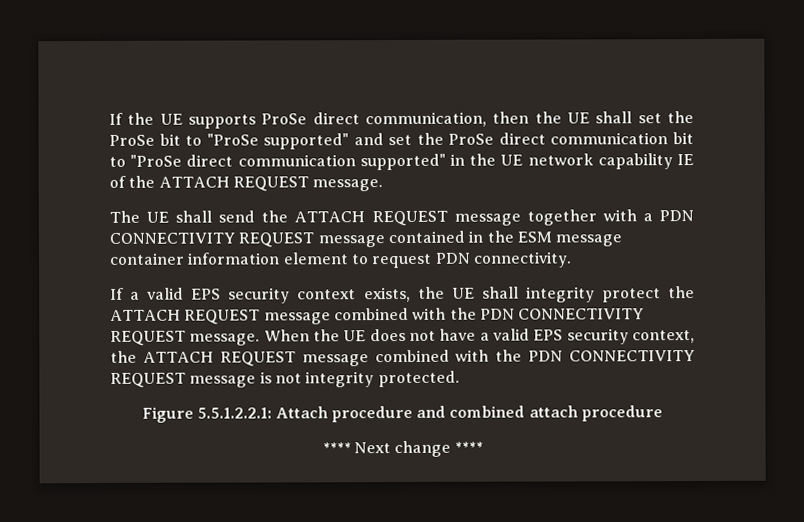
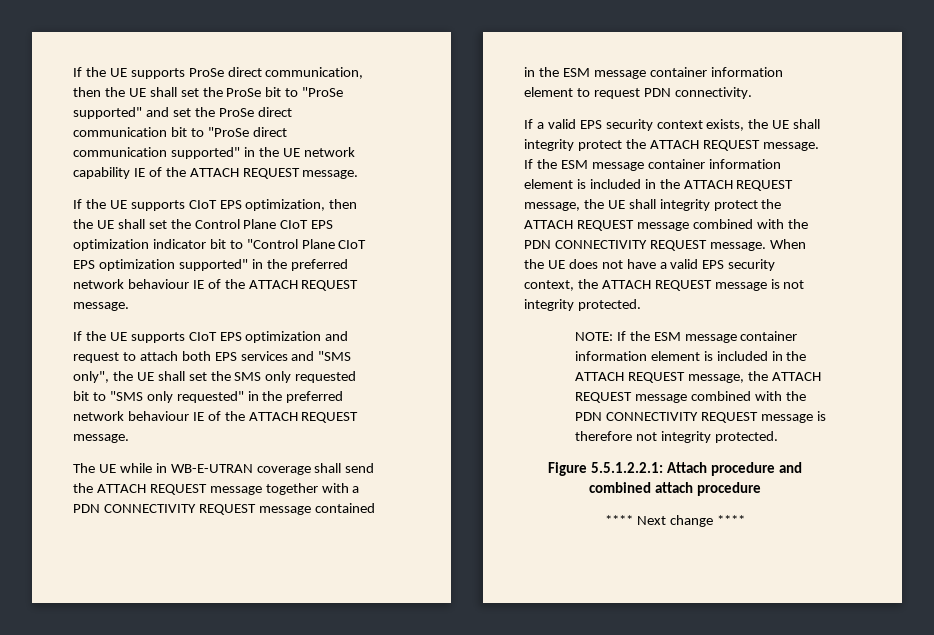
- The UE shall send the ATTACH REQUEST message together with a PDN CONNECTIVITY REQUEST message contained in the ESM message container information element to request PDN connectivity.
+ If the UE supports CIoT EPS optimization, then the UE shall set the Control Plane CIoT EPS optimization indicator bit to "Control Plane CIoT EPS optimization supported" in the preferred network behaviour IE of the ATTACH REQUEST message.
+ If the UE supports CIoT EPS optimization and request to attach both EPS services and "SMS only", the UE shall set the SMS only requested bit to "SMS only requested" in the preferred network behaviour IE of the ATTACH REQUEST message.
+ The UE while in WB-E-UTRAN coverage shall send the ATTACH REQUEST message together with a PDN CONNECTIVITY REQUEST message contained in the ESM message container information element to request PDN connectivity.
- If a valid EPS security context exists, the UE shall integrity protect the ATTACH REQUEST message combined with the PDN CONNECTIVITY REQUEST message.
+ If a valid EPS security context exists, the UE shall integrity protect the ATTACH REQUEST message. If the ESM message container information element is included in the ATTACH REQUEST message, the UE shall integrity protect the ATTACH REQUEST message combined with the PDN CONNECTIVITY REQUEST message.
- When the UE does not have a valid EPS security context, the ATTACH REQUEST message combined with the PDN CONNECTIVITY REQUEST message is not integrity protected.
+ When the UE does not have a valid EPS security context, the ATTACH REQUEST message is not integrity protected.
+ NOTE: If the ESM message container information element is included in the ATTACH REQUEST message, the ATTACH REQUEST message combined with the PDN CONNECTIVITY REQUEST message is therefore not integrity protected.

